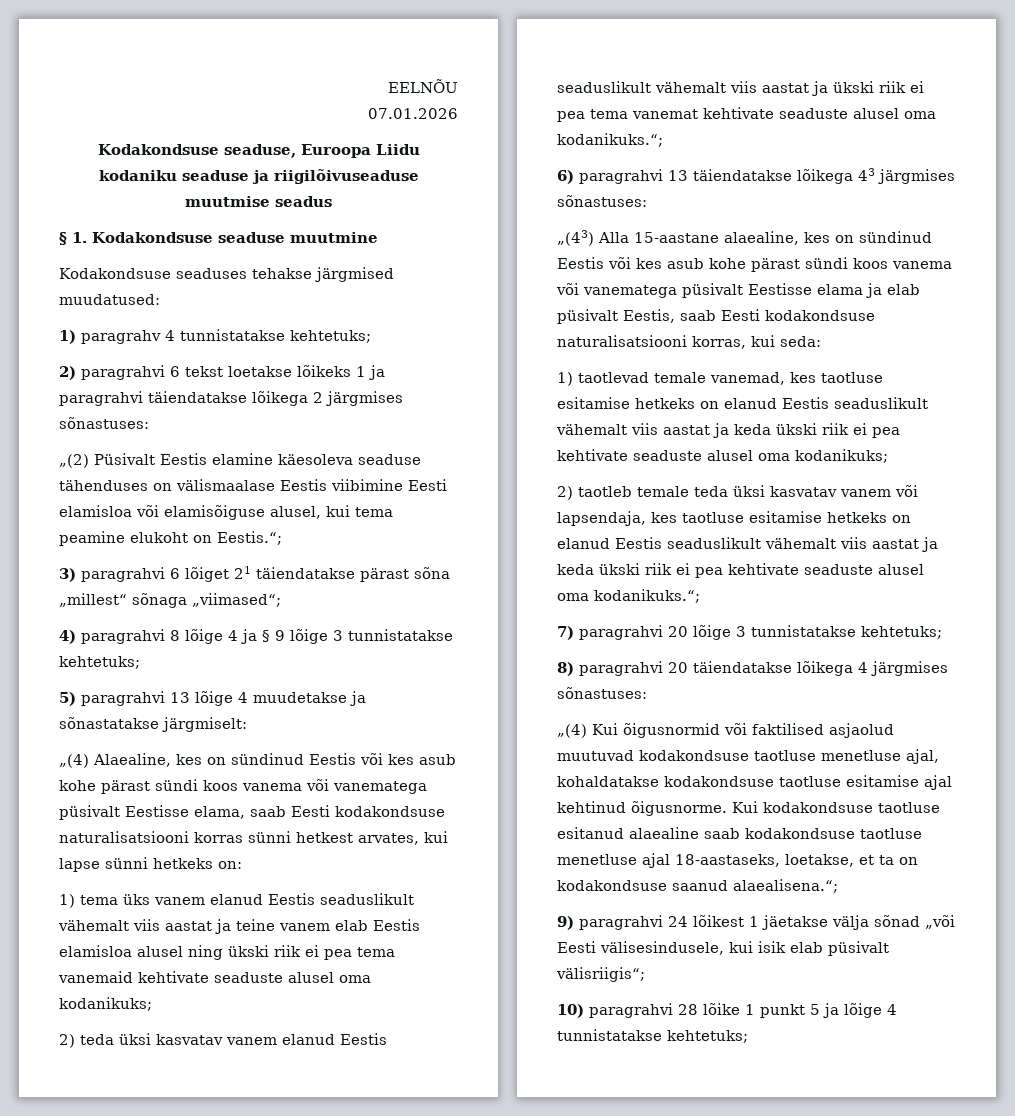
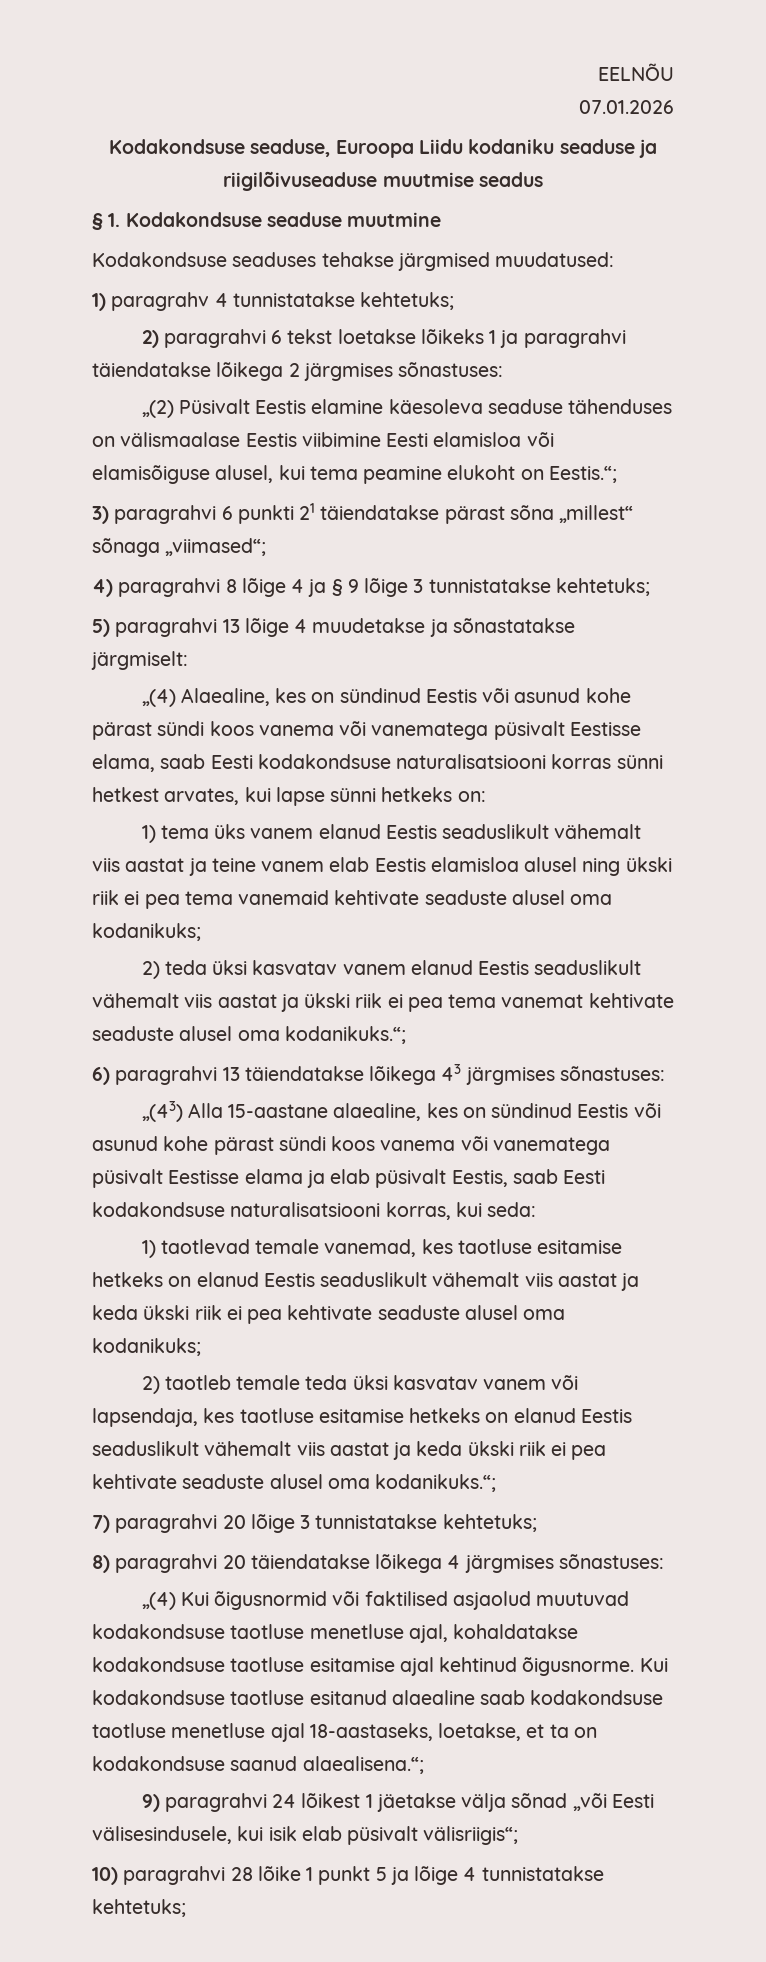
- 3) paragrahvi 6 lõiget 21 täiendatakse pärast sõna „millest“ sõnaga „viimased“;
+ 3) paragrahvi 6 punkti 21 täiendatakse pärast sõna „millest“ sõnaga „viimased“;
- „(4) Alaealine, kes on sündinud Eestis või kes asub kohe pärast sündi koos vanema või vanematega püsivalt Eestisse elama, saab Eesti kodakondsuse naturalisatsiooni korras sünni hetkest arvates, kui lapse sünni hetkeks on:
+ „(4) Alaealine, kes on sündinud Eestis või asunud kohe pärast sündi koos vanema või vanematega püsivalt Eestisse elama, saab Eesti kodakondsuse naturalisatsiooni korras sünni hetkest arvates, kui lapse sünni hetkeks on:
- „(43) Alla 15-aastane alaealine, kes on sündinud Eestis või kes asub kohe pärast sündi koos vanema või vanematega püsivalt Eestisse elama ja elab püsivalt Eestis, saab Eesti kodakondsuse naturalisatsiooni korras, kui seda:
+ „(43) Alla 15-aastane alaealine, kes on sündinud Eestis või asunud kohe pärast sündi koos vanema või vanematega püsivalt Eestisse elama ja elab püsivalt Eestis, saab Eesti kodakondsuse naturalisatsiooni korras, kui seda:

